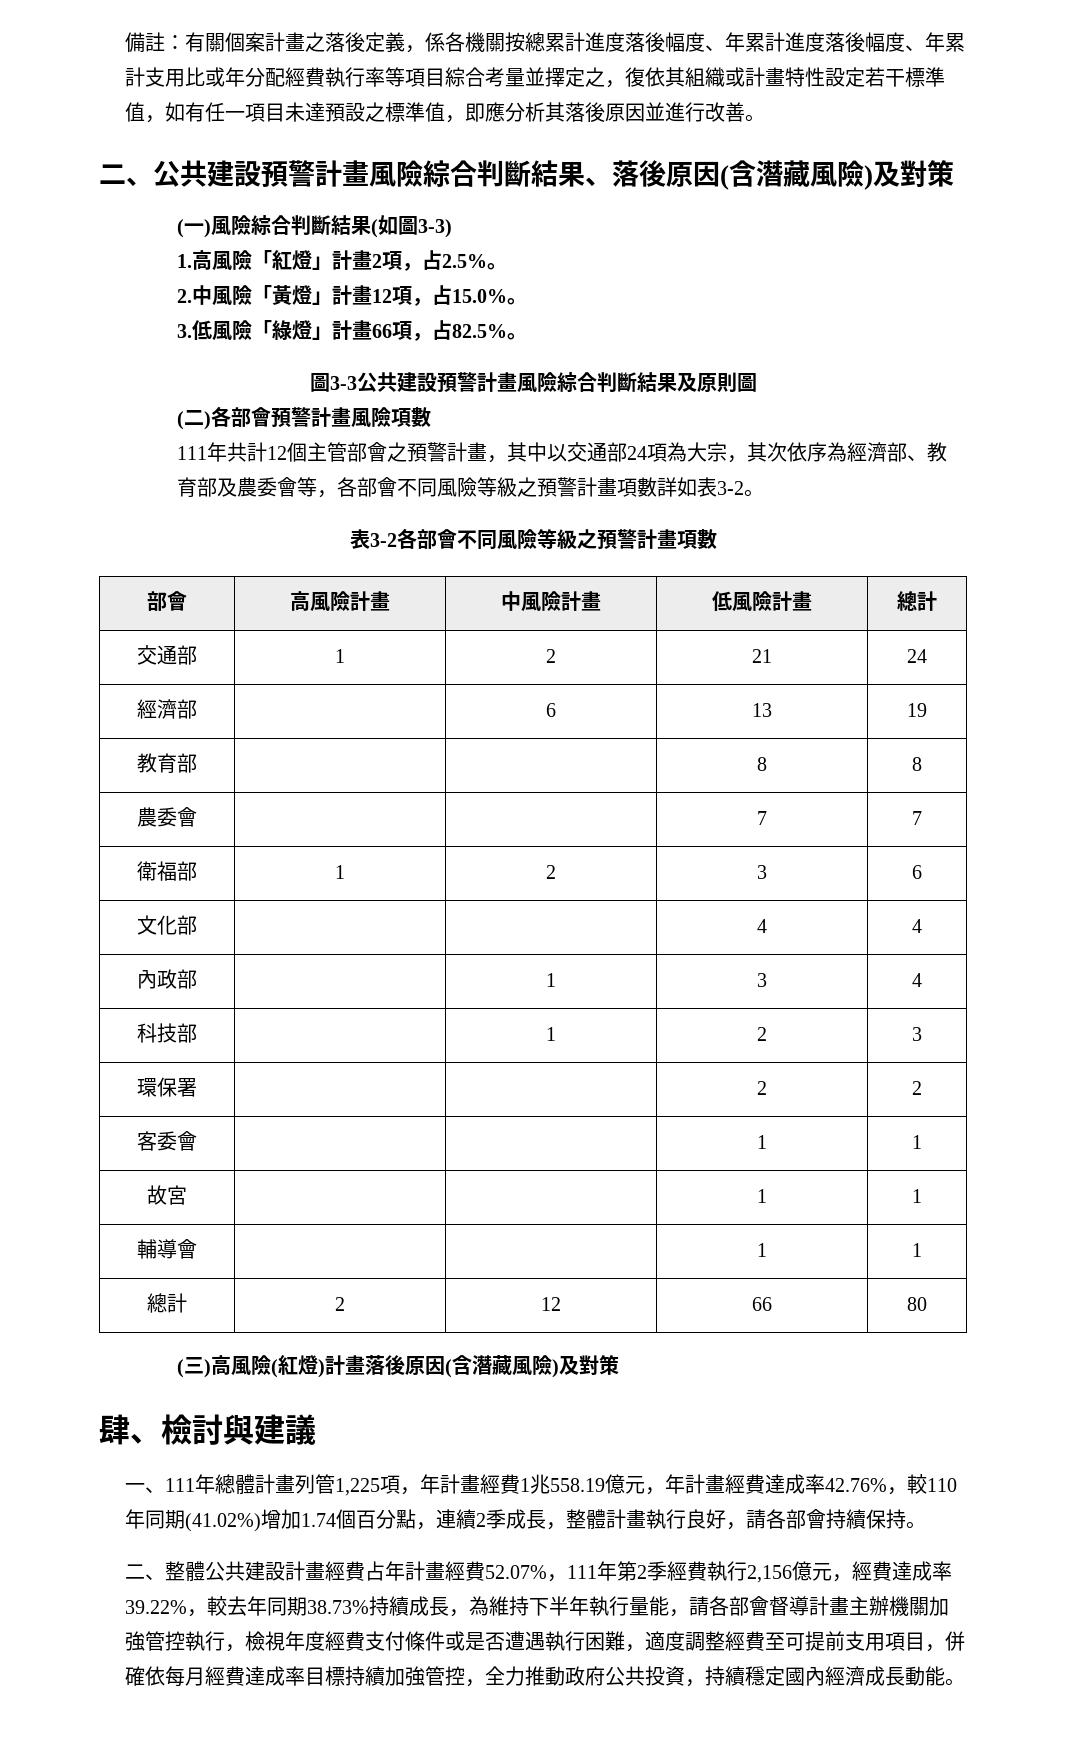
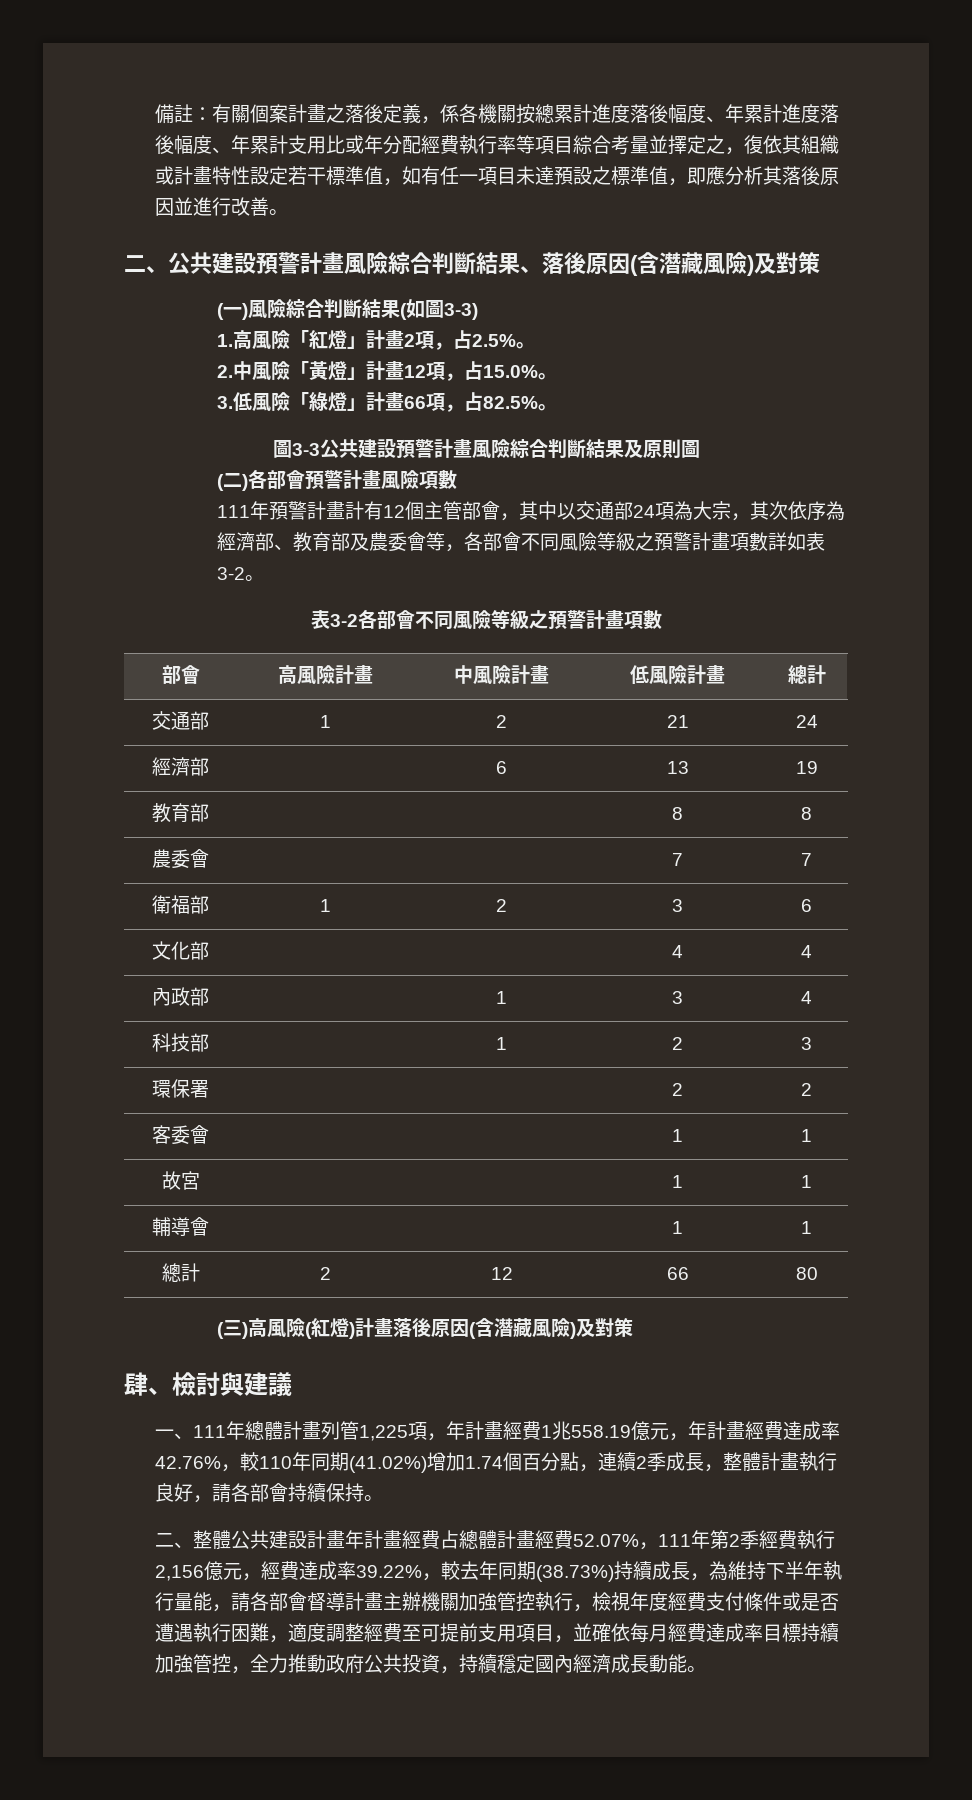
- 111年共計12個主管部會之預警計畫，其中以交通部24項為大宗，其次依序為經濟部、教育部及農委會等，各部會不同風險等級之預警計畫項數詳如表3-2。
+ 111年預警計畫計有12個主管部會，其中以交通部24項為大宗，其次依序為經濟部、教育部及農委會等，各部會不同風險等級之預警計畫項數詳如表3-2。
- 二、整體公共建設計畫經費占年計畫經費52.07%，111年第2季經費執行2,156億元，經費達成率39.22%，較去年同期38.73%持續成長，為維持下半年執行量能，請各部會督導計畫主辦機關加強管控執行，檢視年度經費支付條件或是否遭遇執行困難，適度調整經費至可提前支用項目，併確依每月經費達成率目標持續加強管控，全力推動政府公共投資，持續穩定國內經濟成長動能。
+ 二、整體公共建設計畫年計畫經費占總體計畫經費52.07%，111年第2季經費執行2,156億元，經費達成率39.22%，較去年同期(38.73%)持續成長，為維持下半年執行量能，請各部會督導計畫主辦機關加強管控執行，檢視年度經費支付條件或是否遭遇執行困難，適度調整經費至可提前支用項目，並確依每月經費達成率目標持續加強管控，全力推動政府公共投資，持續穩定國內經濟成長動能。

